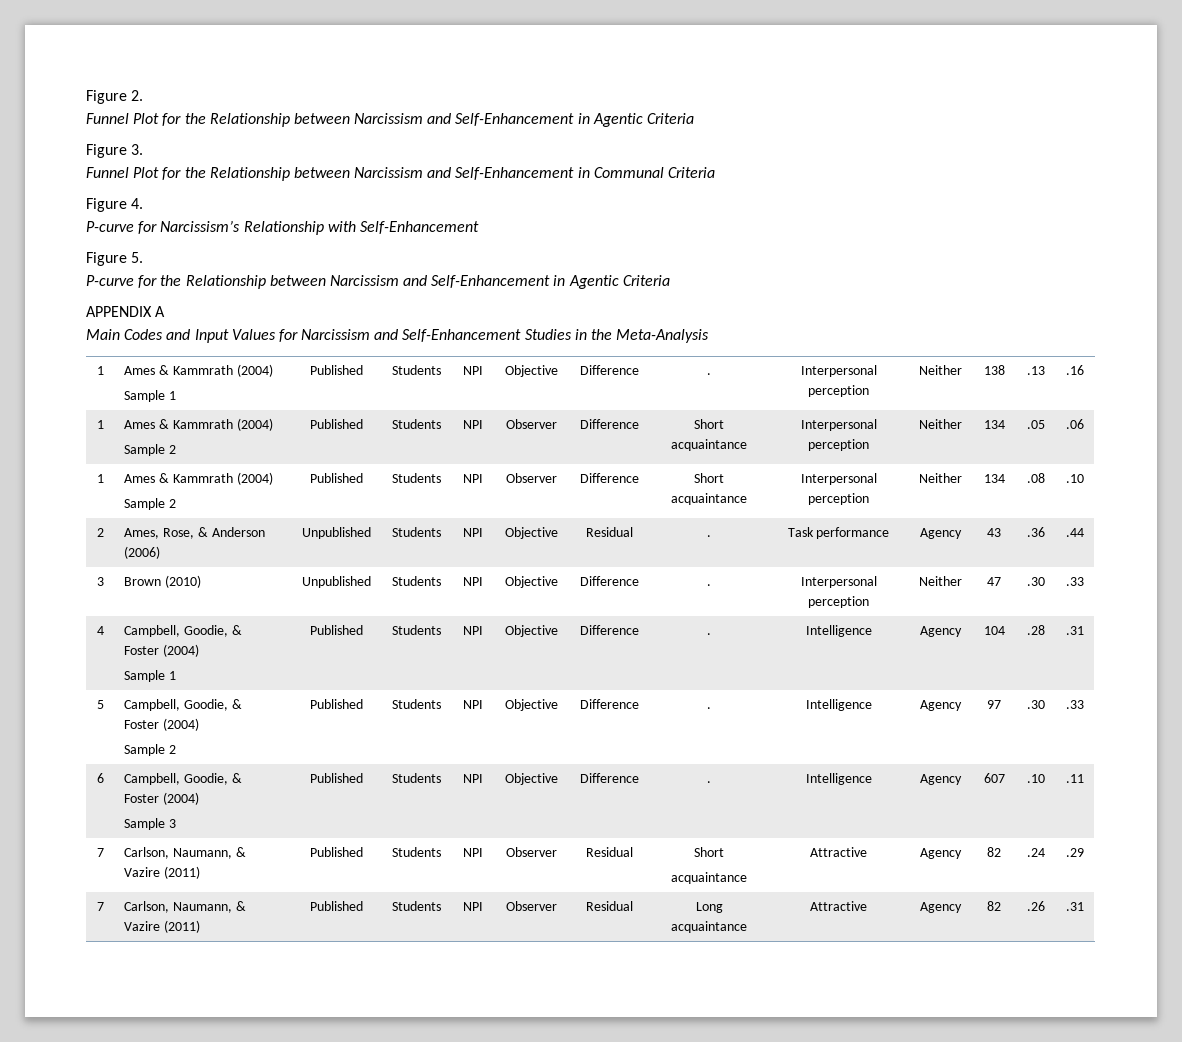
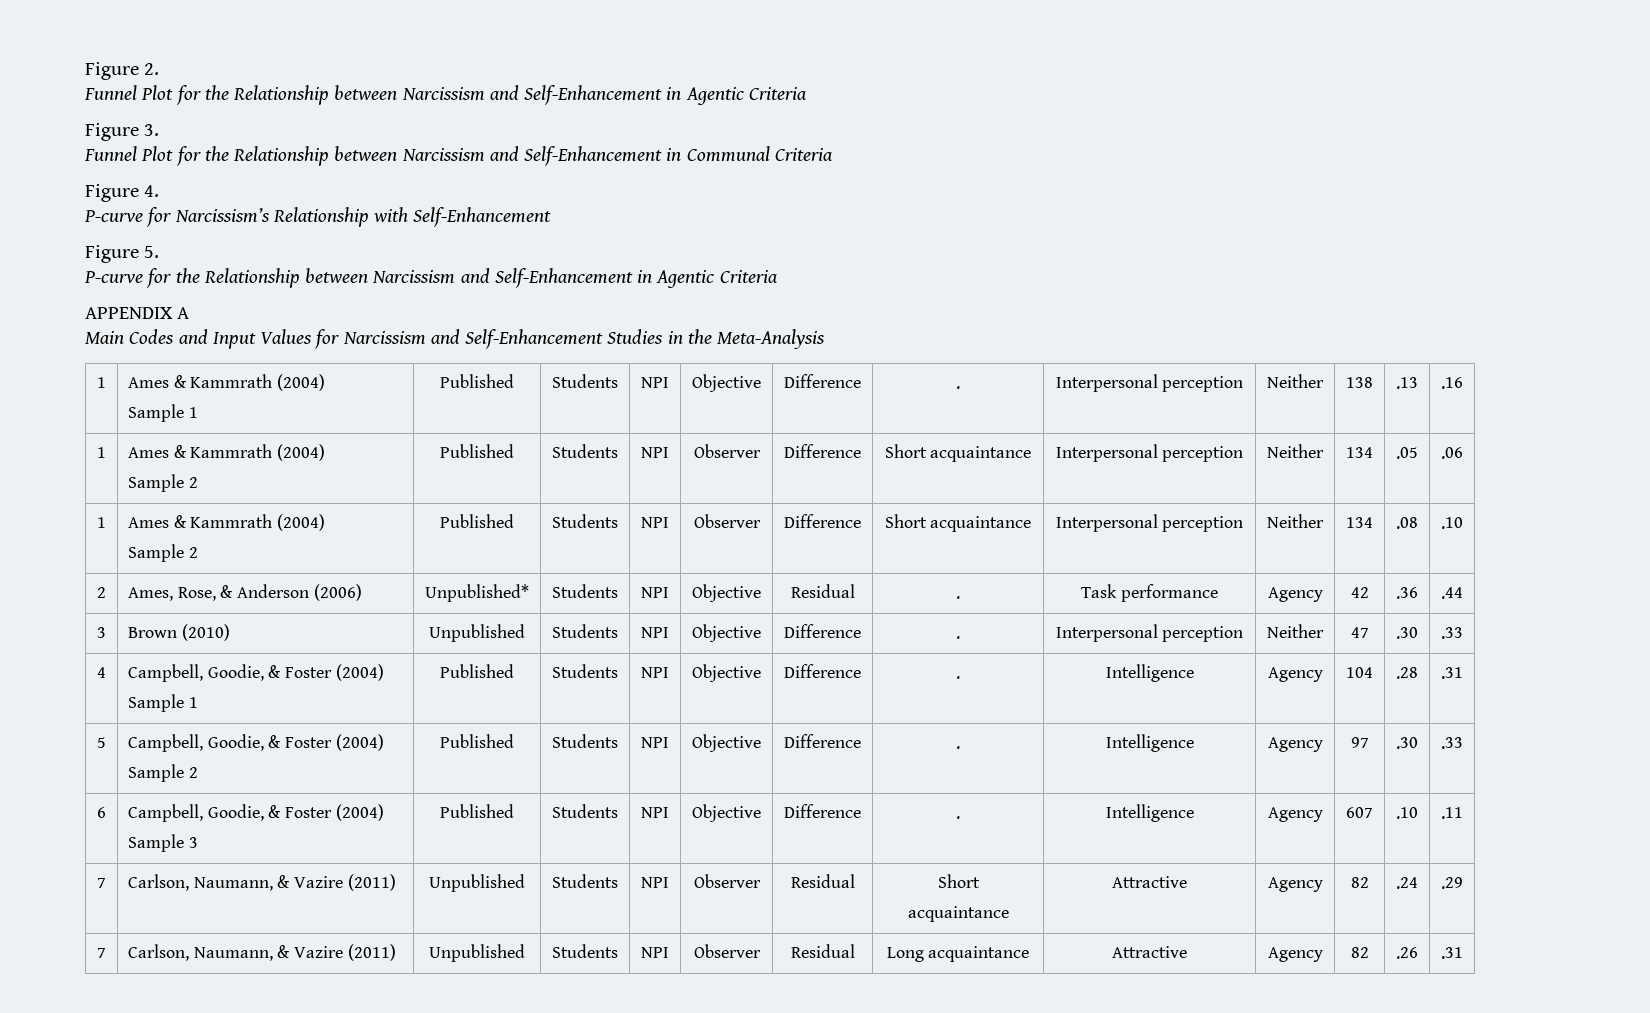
- 2 | Ames, Rose, & Anderson (2006) | Unpublished | Students | NPI | Objective | Residual | . | Task performance | Agency | 43 | .36 | .44
+ 2 | Ames, Rose, & Anderson (2006) | Unpublished* | Students | NPI | Objective | Residual | . | Task performance | Agency | 42 | .36 | .44
- 7 | Carlson, Naumann, & Vazire (2011) | Published | Students | NPI | Observer | Residual | Short
+ 7 | Carlson, Naumann, & Vazire (2011) | Unpublished | Students | NPI | Observer | Residual | Short
- 7 | Carlson, Naumann, & Vazire (2011) | Published | Students | NPI | Observer | Residual | Long acquaintance | Attractive | Agency | 82 | .26 | .31
+ 7 | Carlson, Naumann, & Vazire (2011) | Unpublished | Students | NPI | Observer | Residual | Long acquaintance | Attractive | Agency | 82 | .26 | .31

